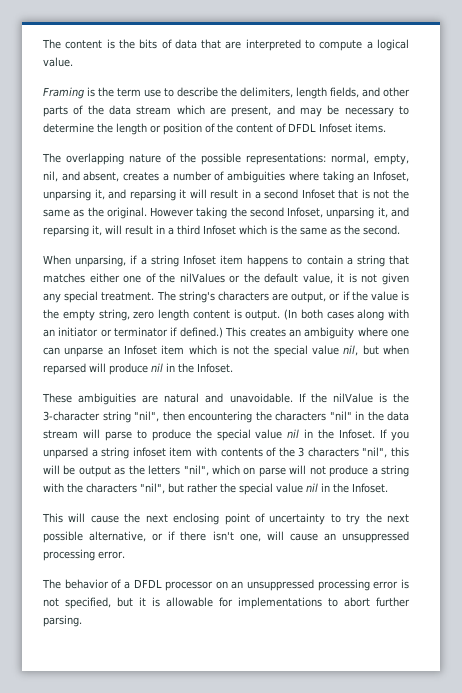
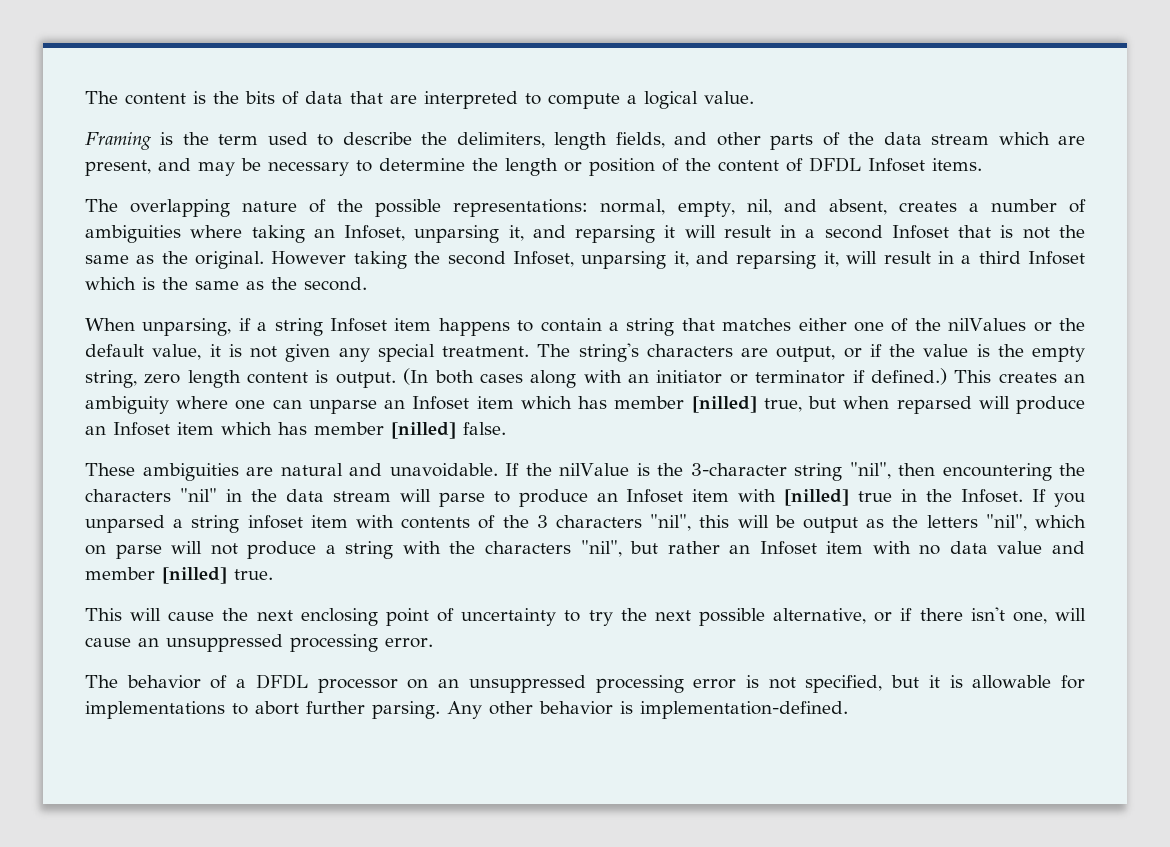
- Framing is the term use to describe the delimiters, length fields, and other parts of the data stream which are present, and may be necessary to determine the length or position of the content of DFDL Infoset items.
+ Framing is the term used to describe the delimiters, length fields, and other parts of the data stream which are present, and may be necessary to determine the length or position of the content of DFDL Infoset items.
- This creates an ambiguity where one can unparse an Infoset item which is not the special value nil, but when reparsed will produce nil in the Infoset.
+ This creates an ambiguity where one can unparse an Infoset item which has member [nilled] true, but when reparsed will produce an Infoset item which has member [nilled] false.
- If the nilValue is the 3-character string "nil", then encountering the characters "nil" in the data stream will parse to produce the special value nil in the Infoset.
+ If the nilValue is the 3-character string "nil", then encountering the characters "nil" in the data stream will parse to produce an Infoset item with [nilled] true in the Infoset.
- If you unparsed a string infoset item with contents of the 3 characters "nil", this will be output as the letters "nil", which on parse will not produce a string with the characters "nil", but rather the special value nil in the Infoset.
+ If you unparsed a string infoset item with contents of the 3 characters "nil", this will be output as the letters "nil", which on parse will not produce a string with the characters "nil", but rather an Infoset item with no data value and member [nilled] true.
+ Any other behavior is implementation-defined.

